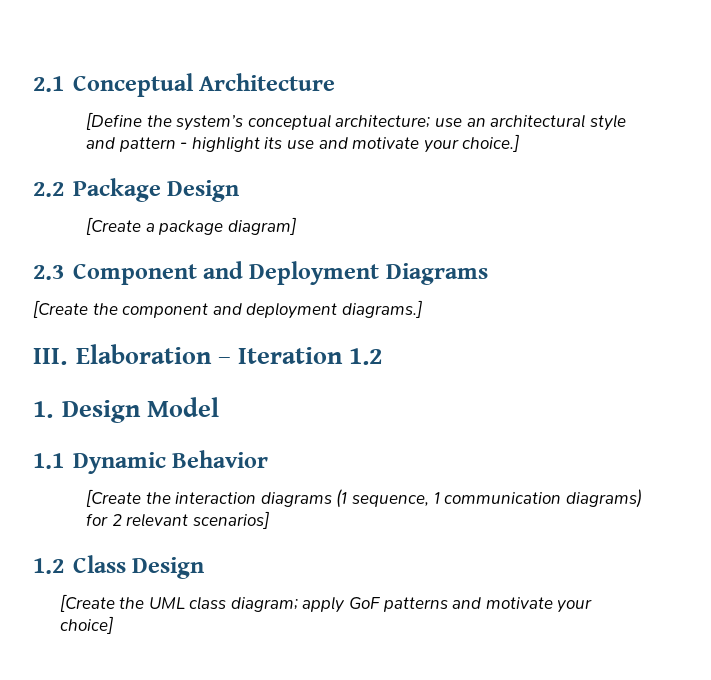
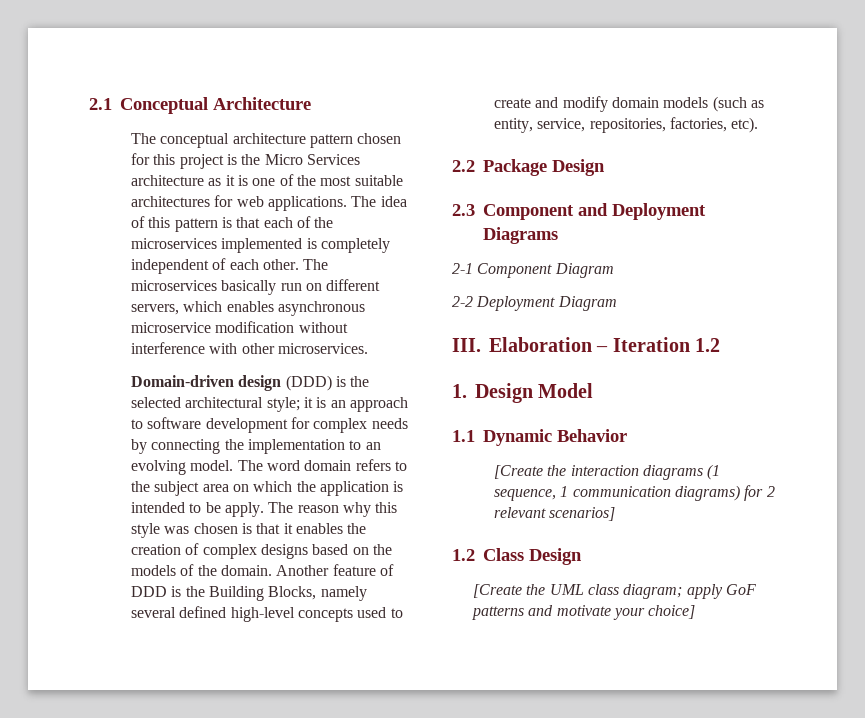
- [Define the system’s conceptual architecture; use an architectural style and pattern - highlight its use and motivate your choice.]
+ The conceptual architecture pattern chosen for this project is the Micro Services architecture as it is one of the most suitable architectures for web applications. The idea of this pattern is that each of the microservices implemented is completely independent of each other. The microservices basically run on different servers, which enables asynchronous microservice modification without interference with other microservices.
+ Domain-driven design (DDD) is the selected architectural style; it is an approach to software development for complex needs by connecting the implementation to an evolving model. The word domain refers to the subject area on which the application is intended to be apply. The reason why this style was chosen is that it enables the creation of complex designs based on the models of the domain. Another feature of DDD is the Building Blocks, namely several defined high-level concepts used to create and modify domain models (such as entity, service, repositories, factories, etc).
- [Create a package diagram]
- [Create the component and deployment diagrams.]
+ 2-1 Component Diagram
+ 2-2 Deployment Diagram

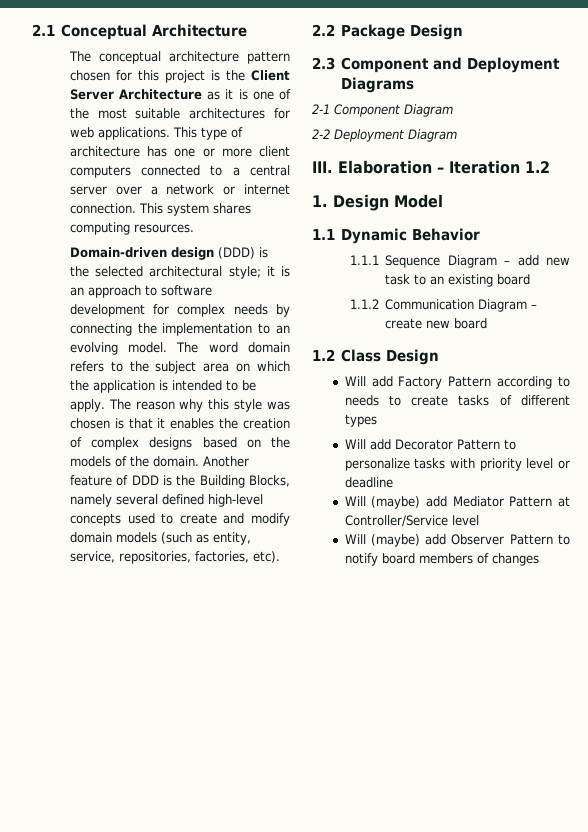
- The conceptual architecture pattern chosen for this project is the Micro Services architecture as it is one of the most suitable architectures for web applications.
+ The conceptual architecture pattern chosen for this project is the Client Server Architecture as it is one of the most suitable architectures for web applications.
- The idea of this pattern is that each of the microservices implemented is completely independent of each other. The microservices basically run on different servers, which enables asynchronous microservice modification without interference with other microservices.
+ This type of architecture has one or more client computers connected to a central server over a network or internet connection. This system shares computing resources.
- [Create the interaction diagrams (1 sequence, 1 communication diagrams) for 2 relevant scenarios]
+ 1.1.1 Sequence Diagram – add new task to an existing board
+ 1.1.2 Communication Diagram – create new board
  1.2 Class Design
- [Create the UML class diagram; apply GoF patterns and motivate your choice]
+ Will add Factory Pattern according to needs to create tasks of different types
+ Will add Decorator Pattern to personalize tasks with priority level or deadline
+ Will (maybe) add Mediator Pattern at Controller/Service level
+ Will (maybe) add Observer Pattern to notify board members of changes

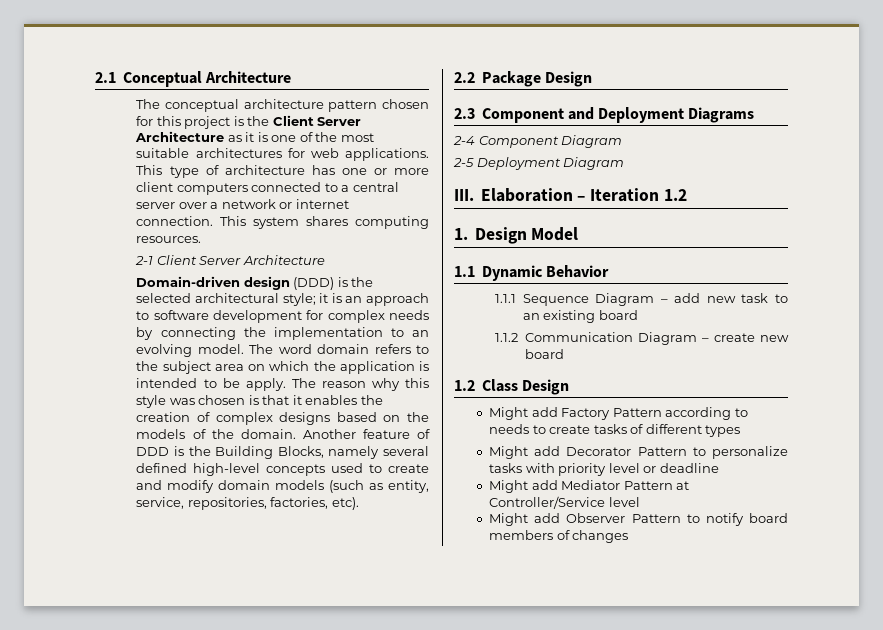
+ 2-1 Client Server Architecture
- 2-1 Component Diagram
+ 2-4 Component Diagram
- 2-2 Deployment Diagram
+ 2-5 Deployment Diagram
- Will add Factory Pattern according to needs to create tasks of different types
+ Might add Factory Pattern according to needs to create tasks of different types
- Will add Decorator Pattern to personalize tasks with priority level or deadline
+ Might add Decorator Pattern to personalize tasks with priority level or deadline
- Will (maybe) add Mediator Pattern at Controller/Service level
+ Might add Mediator Pattern at Controller/Service level
- Will (maybe) add Observer Pattern to notify board members of changes
+ Might add Observer Pattern to notify board members of changes

